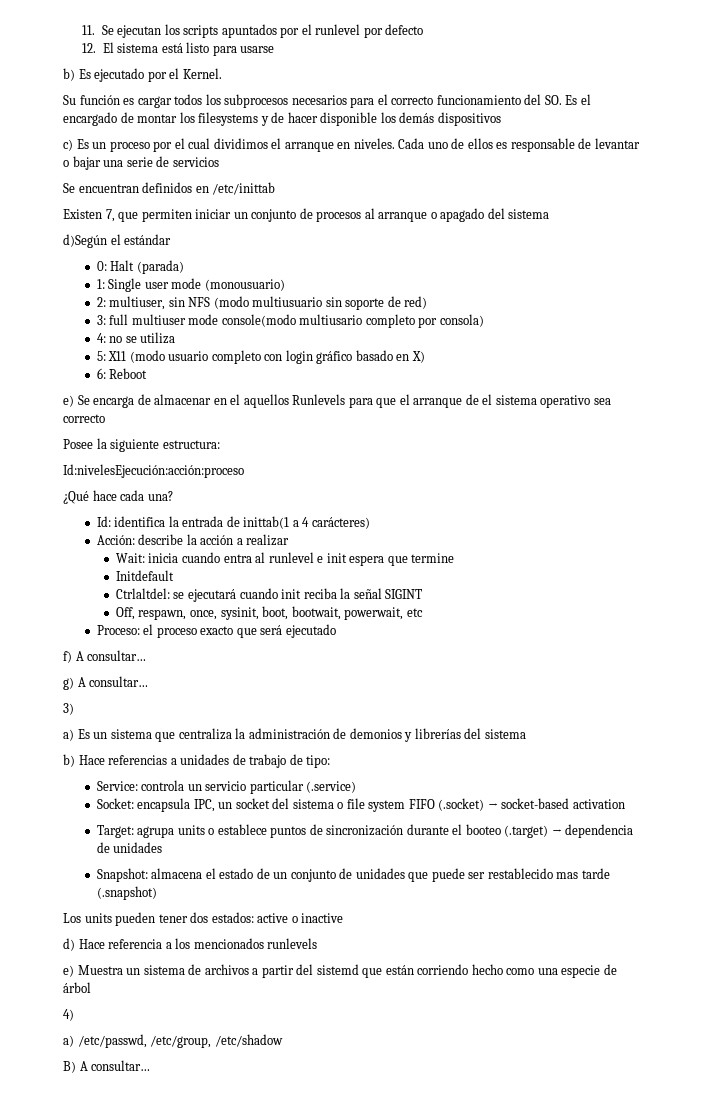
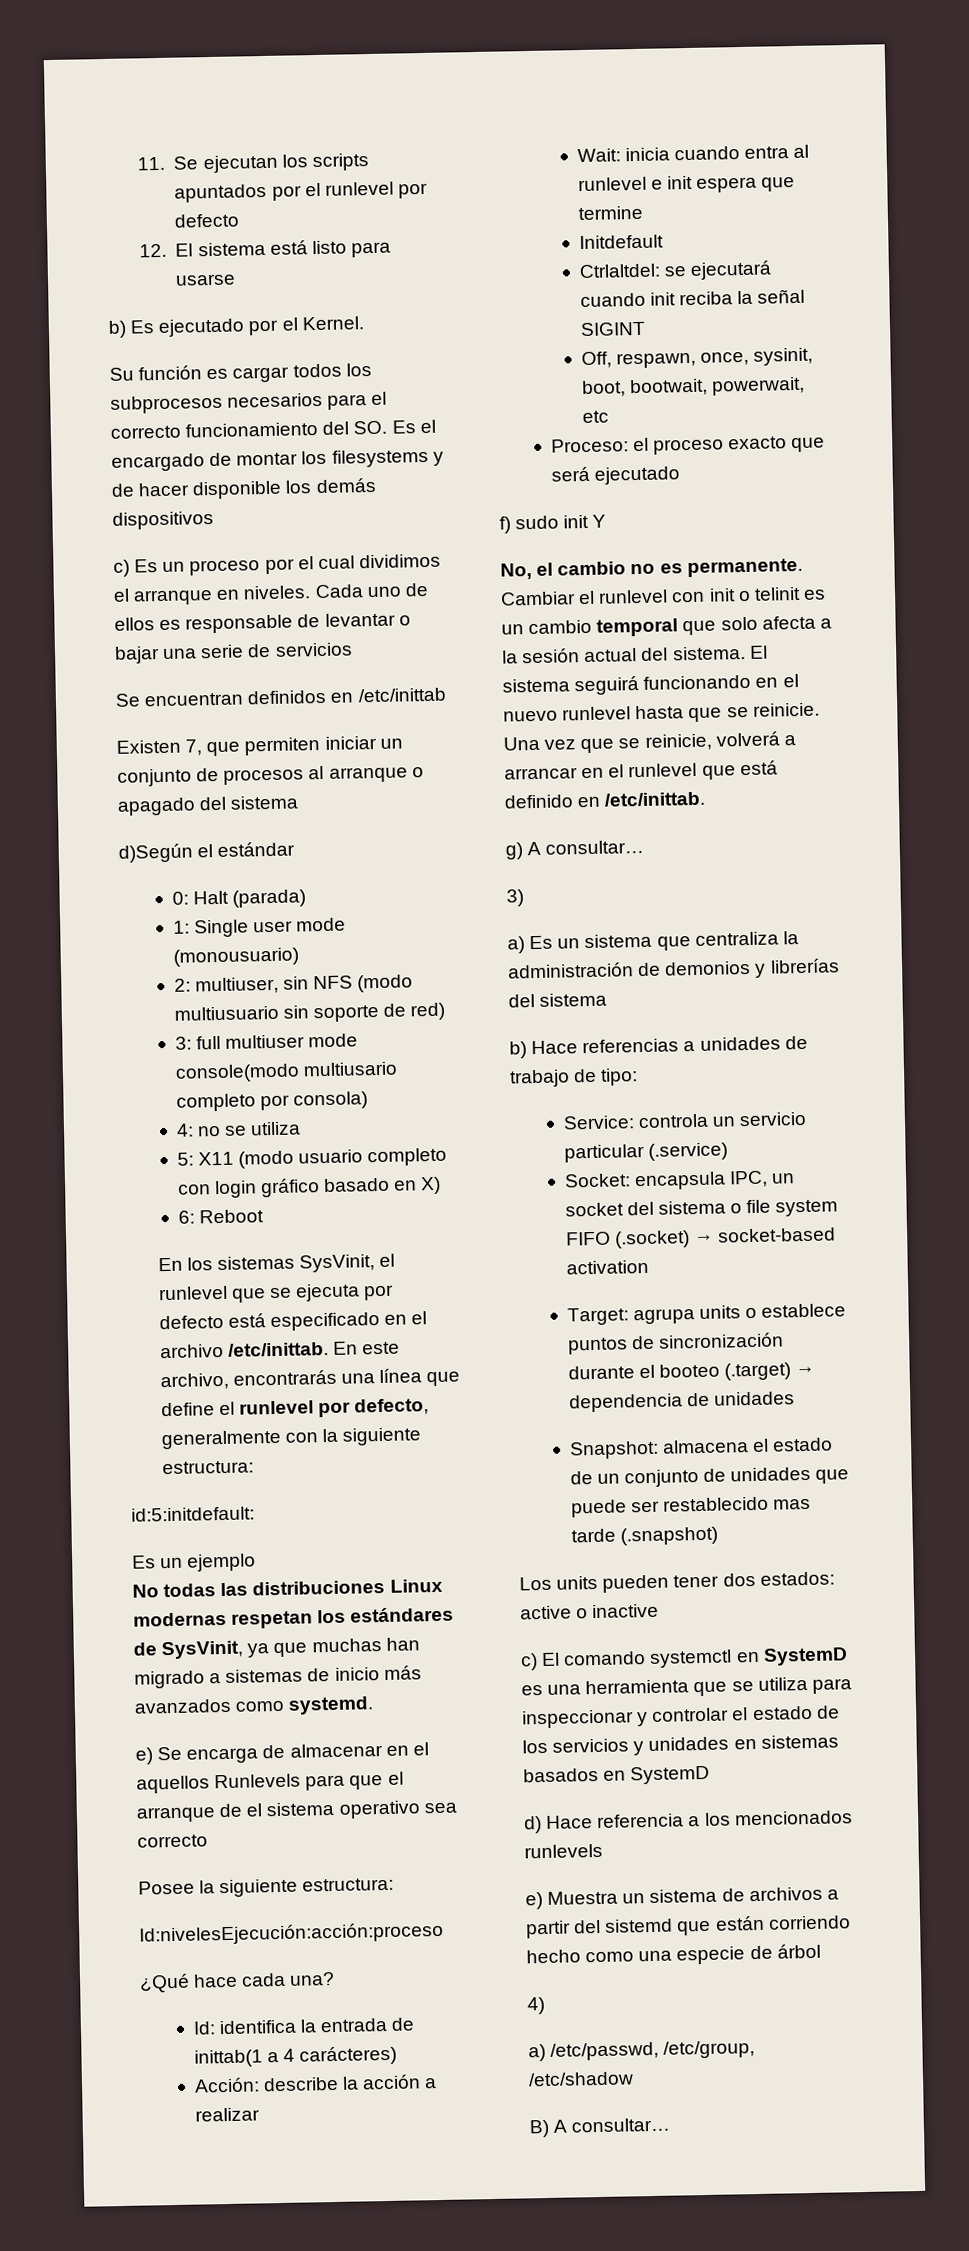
+ En los sistemas SysVinit, el runlevel que se ejecuta por defecto está especificado en el archivo /etc/inittab. En este archivo, encontrarás una línea que define el runlevel por defecto, generalmente con la siguiente estructura:
+ id:5:initdefault:
+ Es un ejemplo
+ No todas las distribuciones Linux modernas respetan los estándares de SysVinit, ya que muchas han migrado a sistemas de inicio más avanzados como systemd.
- f) A consultar…
+ f) sudo init Y
+ No, el cambio no es permanente. Cambiar el runlevel con init o telinit es un cambio temporal que solo afecta a la sesión actual del sistema. El sistema seguirá funcionando en el nuevo runlevel hasta que se reinicie. Una vez que se reinicie, volverá a arrancar en el runlevel que está definido en /etc/inittab.
+ c) El comando systemctl en SystemD es una herramienta que se utiliza para inspeccionar y controlar el estado de los servicios y unidades en sistemas basados en SystemD

